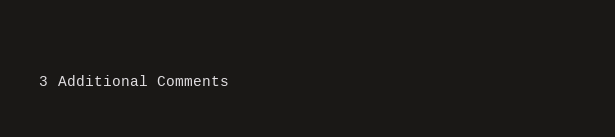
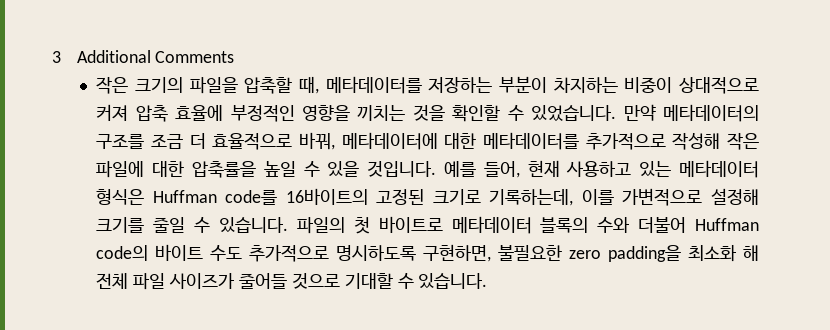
+ 작은 크기의 파일을 압축할 때, 메타데이터를 저장하는 부분이 차지하는 비중이 상대적으로 커져 압축 효율에 부정적인 영향을 끼치는 것을 확인할 수 있었습니다. 만약 메타데이터의 구조를 조금 더 효율적으로 바꿔, 메타데이터에 대한 메타데이터를 추가적으로 작성해 작은 파일에 대한 압축률을 높일 수 있을 것입니다. 예를 들어, 현재 사용하고 있는 메타데이터 형식은 Huffman code를 16바이트의 고정된 크기로 기록하는데, 이를 가변적으로 설정해 크기를 줄일 수 있습니다. 파일의 첫 바이트로 메타데이터 블록의 수와 더불어 Huffman code의 바이트 수도 추가적으로 명시하도록 구현하면, 불필요한 zero padding을 최소화 해 전체 파일 사이즈가 줄어들 것으로 기대할 수 있습니다.

